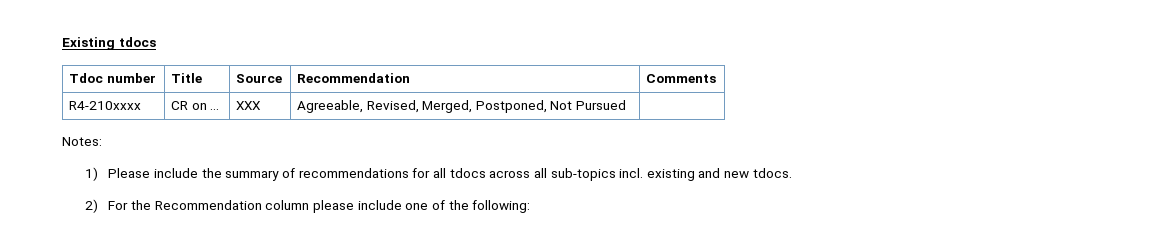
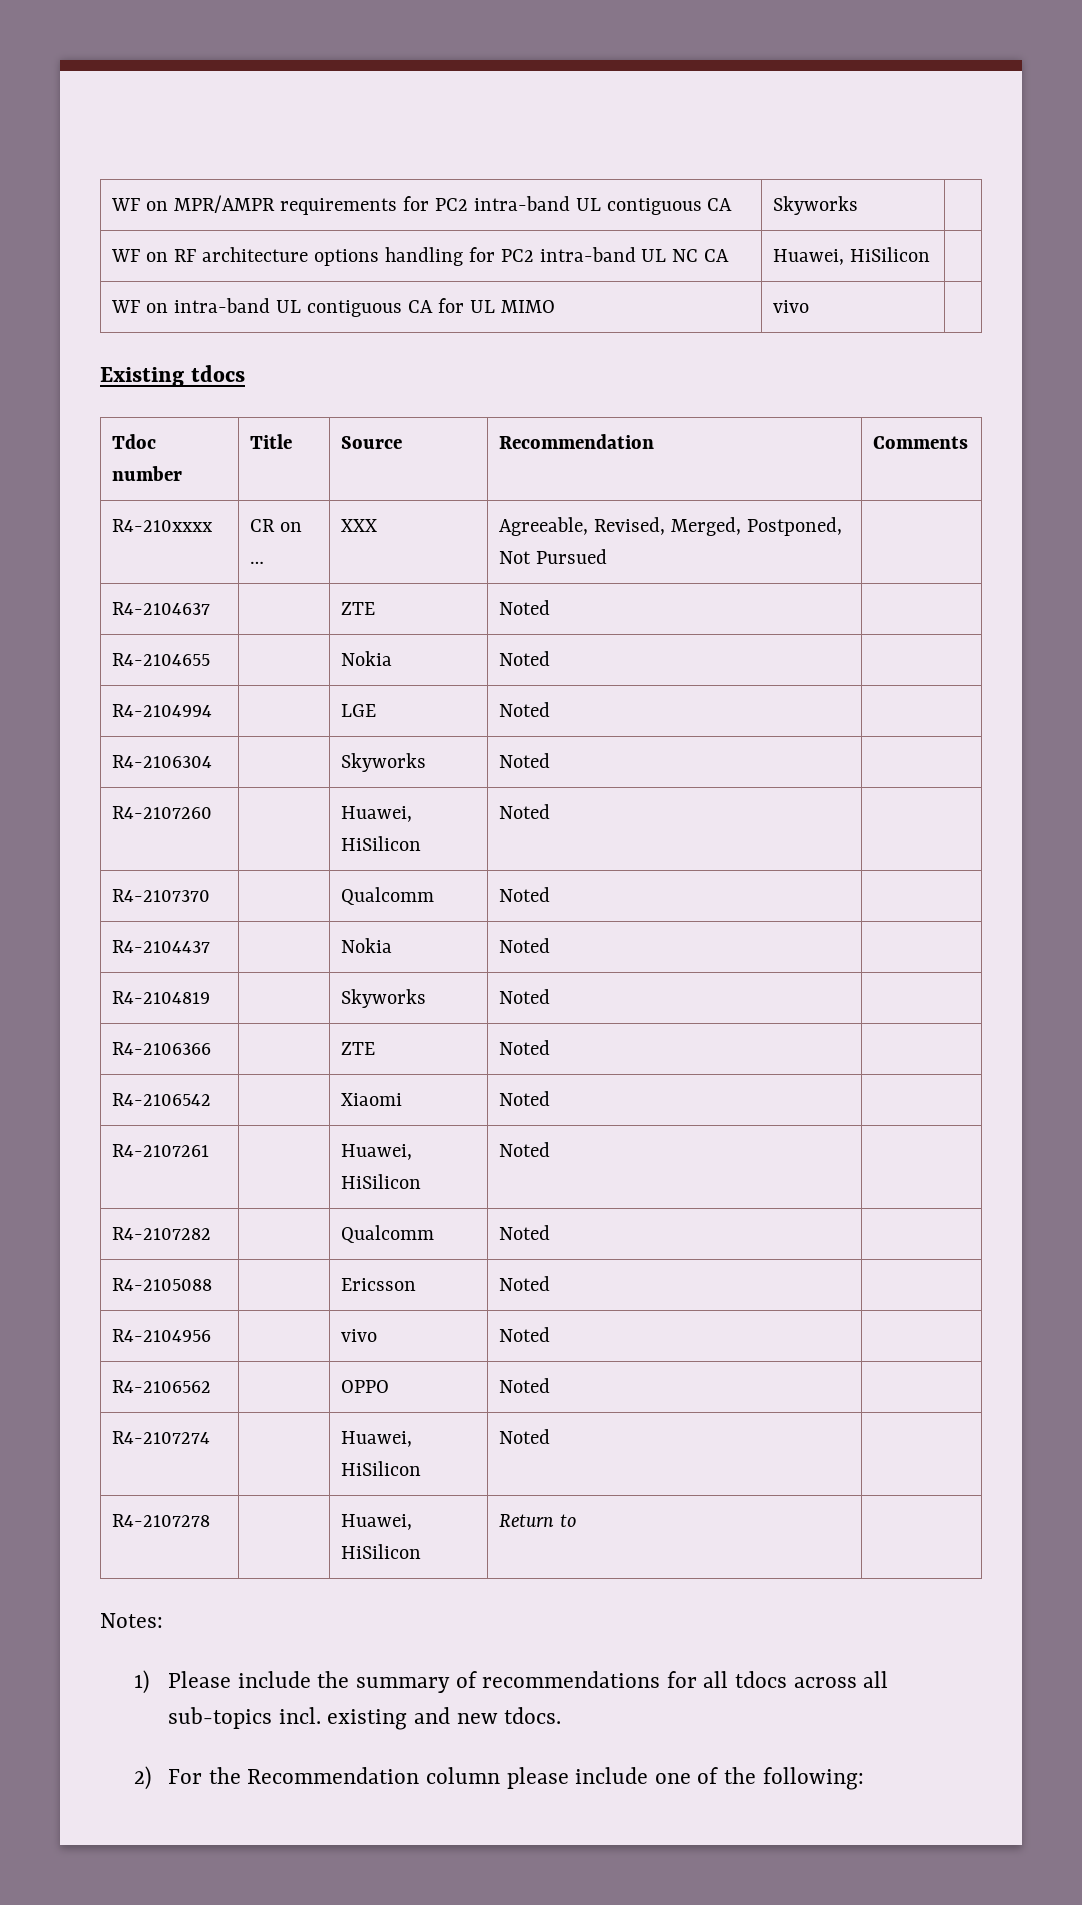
+ WF on MPR/AMPR requirements for PC2 intra-band UL contiguous CA | Skyworks |
+ WF on RF architecture options handling for PC2 intra-band UL NC CA | Huawei, HiSilicon |
+ WF on intra-band UL contiguous CA for UL MIMO | vivo |
+ R4-2104637 | | ZTE | Noted |
+ R4-2104655 | | Nokia | Noted |
+ R4-2104994 | | LGE | Noted |
+ R4-2106304 | | Skyworks | Noted |
+ R4-2107260 | | Huawei, HiSilicon | Noted |
+ R4-2107370 | | Qualcomm | Noted |
+ R4-2104437 | | Nokia | Noted |
+ R4-2104819 | | Skyworks | Noted |
+ R4-2106366 | | ZTE | Noted |
+ R4-2106542 | | Xiaomi | Noted |
+ R4-2107261 | | Huawei, HiSilicon | Noted |
+ R4-2107282 | | Qualcomm | Noted |
+ R4-2105088 | | Ericsson | Noted |
+ R4-2104956 | | vivo | Noted |
+ R4-2106562 | | OPPO | Noted |
+ R4-2107274 | | Huawei, HiSilicon | Noted |
+ R4-2107278 | | Huawei, HiSilicon | Return to |

